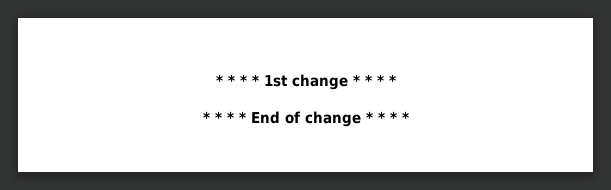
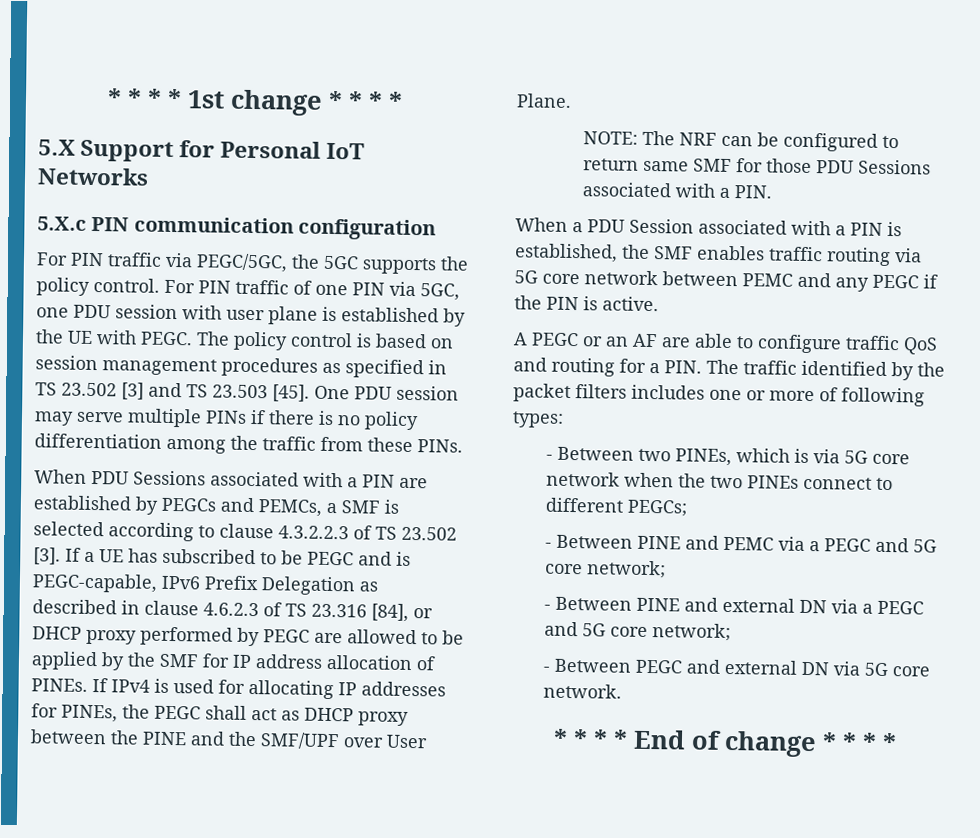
+ 5.X Support for Personal IoT Networks
+ 5.X.c PIN communication configuration
+ For PIN traffic via PEGC/5GC, the 5GC supports the policy control. For PIN traffic of one PIN via 5GC, one PDU session with user plane is established by the UE with PEGC. The policy control is based on session management procedures as specified in TS 23.502 [3] and TS 23.503 [45]. One PDU session may serve multiple PINs if there is no policy differentiation among the traffic from these PINs.
+ When PDU Sessions associated with a PIN are established by PEGCs and PEMCs, a SMF is selected according to clause 4.3.2.2.3 of TS 23.502 [3]. If a UE has subscribed to be PEGC and is PEGC-capable, IPv6 Prefix Delegation as described in clause 4.6.2.3 of TS 23.316 [84], or DHCP proxy performed by PEGC are allowed to be applied by the SMF for IP address allocation of PINEs. If IPv4 is used for allocating IP addresses for PINEs, the PEGC shall act as DHCP proxy between the PINE and the SMF/UPF over User Plane.
+ NOTE: The NRF can be configured to return same SMF for those PDU Sessions associated with a PIN.
+ When a PDU Session associated with a PIN is established, the SMF enables traffic routing via 5G core network between PEMC and any PEGC if the PIN is active.
+ A PEGC or an AF are able to configure traffic QoS and routing for a PIN. The traffic identified by the packet filters includes one or more of following types:
+ - Between two PINEs, which is via 5G core network when the two PINEs connect to different PEGCs;
+ - Between PINE and PEMC via a PEGC and 5G core network;
+ - Between PINE and external DN via a PEGC and 5G core network;
+ - Between PEGC and external DN via 5G core network.

